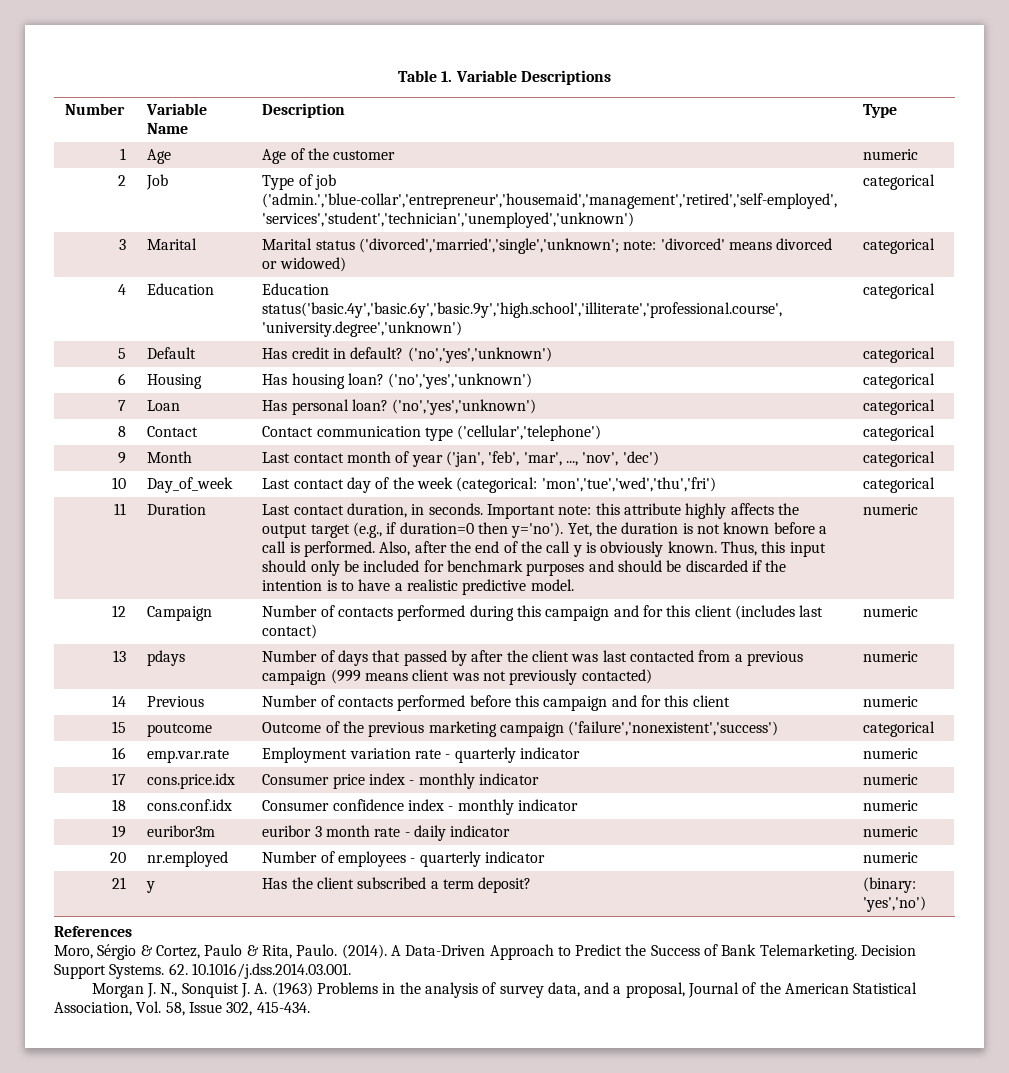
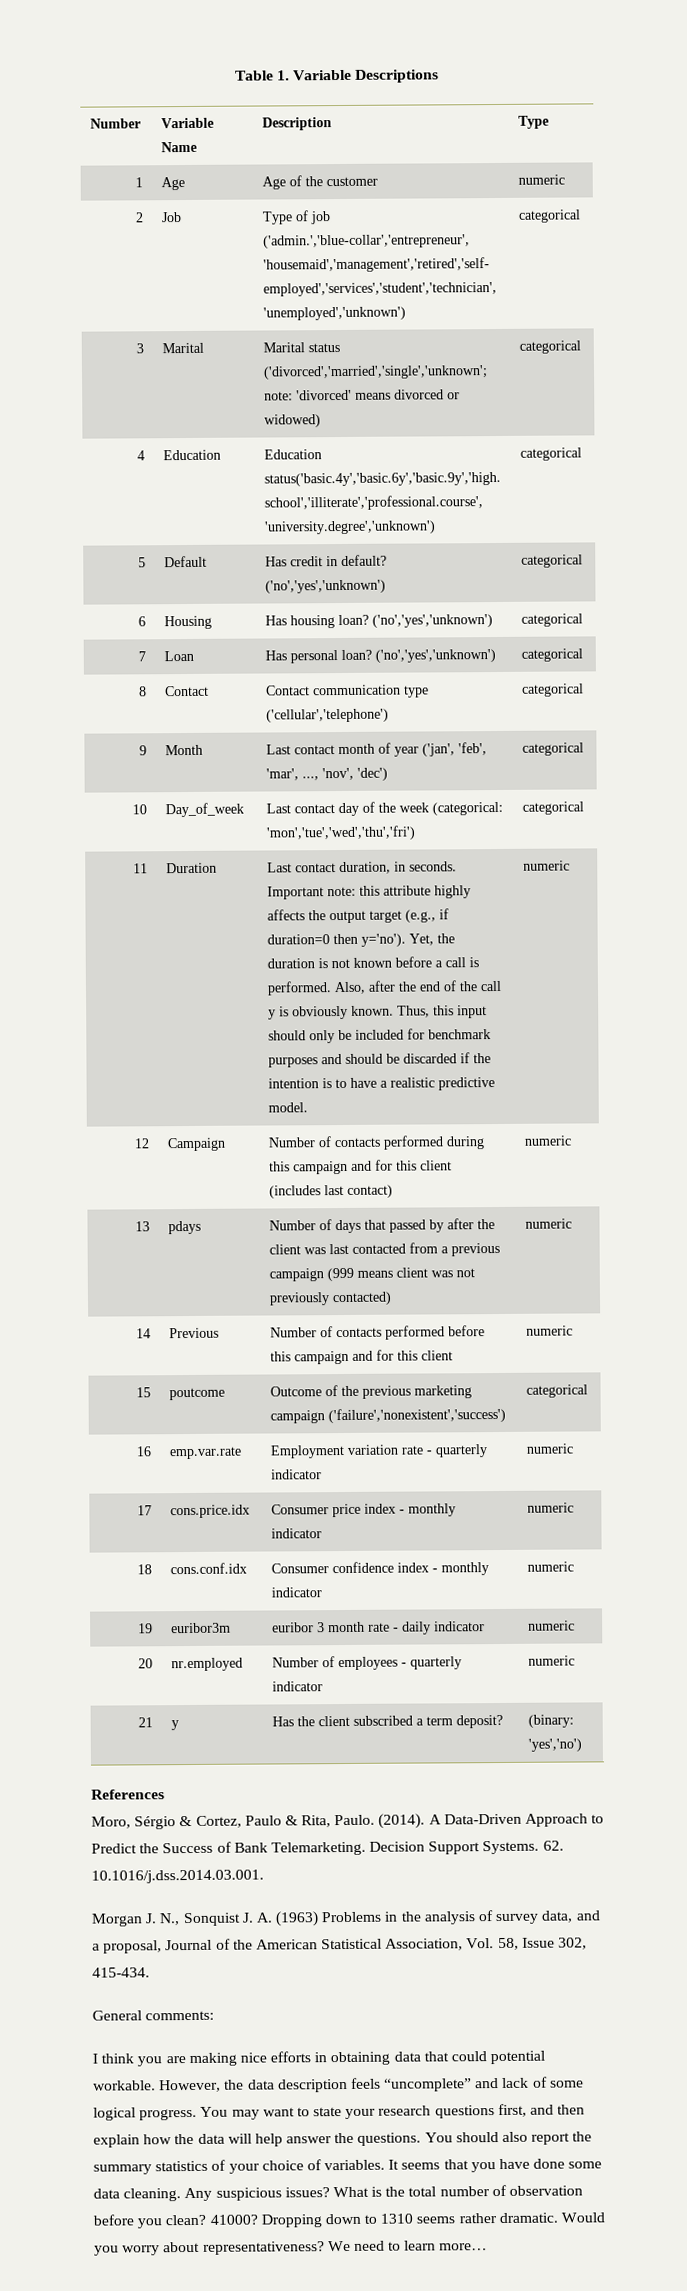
+ General comments:
+ I think you are making nice efforts in obtaining data that could potential workable. However, the data description feels “uncomplete” and lack of some logical progress. You may want to state your research questions first, and then explain how the data will help answer the questions. You should also report the summary statistics of your choice of variables. It seems that you have done some data cleaning. Any suspicious issues? What is the total number of observation before you clean? 41000? Dropping down to 1310 seems rather dramatic. Would you worry about representativeness? We need to learn more…

